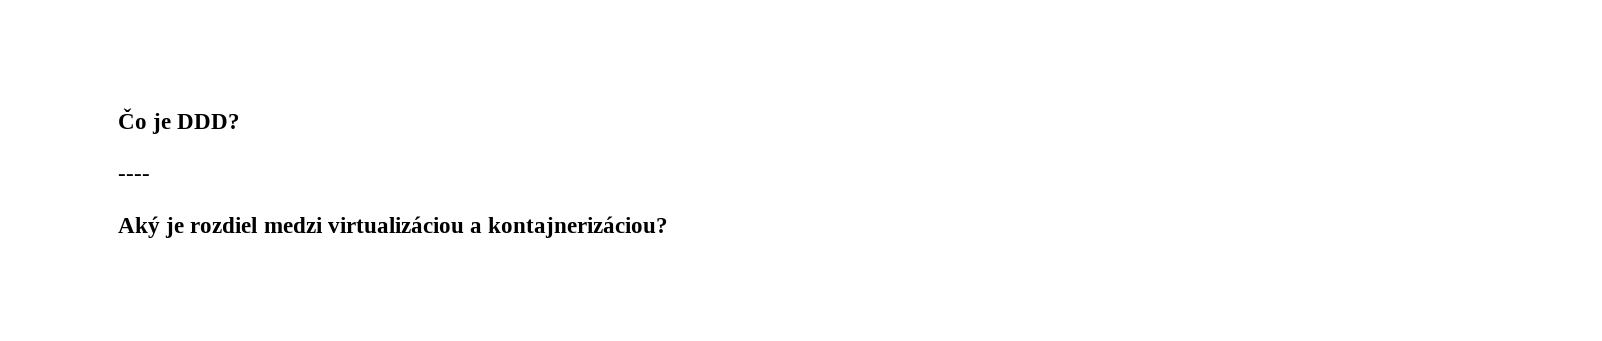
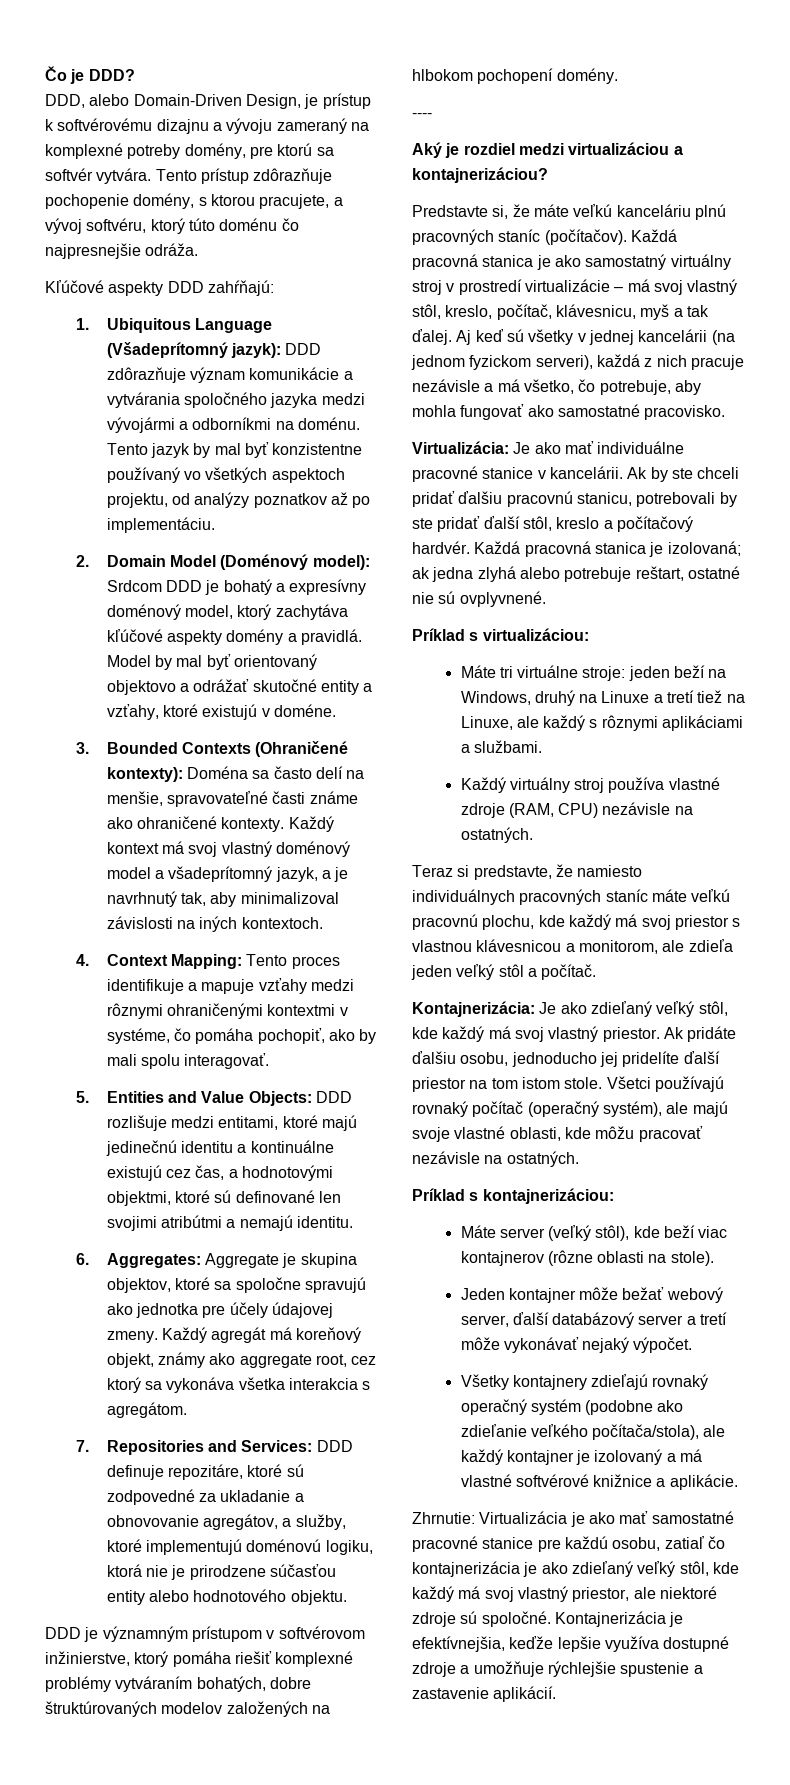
+ DDD, alebo Domain-Driven Design, je prístup k softvérovému dizajnu a vývoju zameraný na komplexné potreby domény, pre ktorú sa softvér vytvára. Tento prístup zdôrazňuje pochopenie domény, s ktorou pracujete, a vývoj softvéru, ktorý túto doménu čo najpresnejšie odráža.
+ Kľúčové aspekty DDD zahŕňajú:
+ 1. Ubiquitous Language (Všadeprítomný jazyk): DDD zdôrazňuje význam komunikácie a vytvárania spoločného jazyka medzi vývojármi a odborníkmi na doménu. Tento jazyk by mal byť konzistentne používaný vo všetkých aspektoch projektu, od analýzy poznatkov až po implementáciu.
+ 2. Domain Model (Doménový model): Srdcom DDD je bohatý a expresívny doménový model, ktorý zachytáva kľúčové aspekty domény a pravidlá. Model by mal byť orientovaný objektovo a odrážať skutočné entity a vzťahy, ktoré existujú v doméne.
+ 3. Bounded Contexts (Ohraničené kontexty): Doména sa často delí na menšie, spravovateľné časti známe ako ohraničené kontexty. Každý kontext má svoj vlastný doménový model a všadeprítomný jazyk, a je navrhnutý tak, aby minimalizoval závislosti na iných kontextoch.
+ 4. Context Mapping: Tento proces identifikuje a mapuje vzťahy medzi rôznymi ohraničenými kontextmi v systéme, čo pomáha pochopiť, ako by mali spolu interagovať.
+ 5. Entities and Value Objects: DDD rozlišuje medzi entitami, ktoré majú jedinečnú identitu a kontinuálne existujú cez čas, a hodnotovými objektmi, ktoré sú definované len svojimi atribútmi a nemajú identitu.
+ 6. Aggregates: Aggregate je skupina objektov, ktoré sa spoločne spravujú ako jednotka pre účely údajovej zmeny. Každý agregát má koreňový objekt, známy ako aggregate root, cez ktorý sa vykonáva všetka interakcia s agregátom.
+ 7. Repositories and Services: DDD definuje repozitáre, ktoré sú zodpovedné za ukladanie a obnovovanie agregátov, a služby, ktoré implementujú doménovú logiku, ktorá nie je prirodzene súčasťou entity alebo hodnotového objektu.
+ DDD je významným prístupom v softvérovom inžinierstve, ktorý pomáha riešiť komplexné problémy vytváraním bohatých, dobre štruktúrovaných modelov založených na hlbokom pochopení domény.
+ Predstavte si, že máte veľkú kanceláriu plnú pracovných staníc (počítačov). Každá pracovná stanica je ako samostatný virtuálny stroj v prostredí virtualizácie – má svoj vlastný stôl, kreslo, počítač, klávesnicu, myš a tak ďalej. Aj keď sú všetky v jednej kancelárii (na jednom fyzickom serveri), každá z nich pracuje nezávisle a má všetko, čo potrebuje, aby mohla fungovať ako samostatné pracovisko.
+ Virtualizácia: Je ako mať individuálne pracovné stanice v kancelárii. Ak by ste chceli pridať ďalšiu pracovnú stanicu, potrebovali by ste pridať ďalší stôl, kreslo a počítačový hardvér. Každá pracovná stanica je izolovaná; ak jedna zlyhá alebo potrebuje reštart, ostatné nie sú ovplyvnené.
+ Príklad s virtualizáciou:
+ Máte tri virtuálne stroje: jeden beží na Windows, druhý na Linuxe a tretí tiež na Linuxe, ale každý s rôznymi aplikáciami a službami.
+ Každý virtuálny stroj používa vlastné zdroje (RAM, CPU) nezávisle na ostatných.
+ Teraz si predstavte, že namiesto individuálnych pracovných staníc máte veľkú pracovnú plochu, kde každý má svoj priestor s vlastnou klávesnicou a monitorom, ale zdieľa jeden veľký stôl a počítač.
+ Kontajnerizácia: Je ako zdieľaný veľký stôl, kde každý má svoj vlastný priestor. Ak pridáte ďalšiu osobu, jednoducho jej pridelíte ďalší priestor na tom istom stole. Všetci používajú rovnaký počítač (operačný systém), ale majú svoje vlastné oblasti, kde môžu pracovať nezávisle na ostatných.
+ Príklad s kontajnerizáciou:
+ Máte server (veľký stôl), kde beží viac kontajnerov (rôzne oblasti na stole).
+ Jeden kontajner môže bežať webový server, ďalší databázový server a tretí môže vykonávať nejaký výpočet.
+ Všetky kontajnery zdieľajú rovnaký operačný systém (podobne ako zdieľanie veľkého počítača/stola), ale každý kontajner je izolovaný a má vlastné softvérové knižnice a aplikácie.
+ Zhrnutie: Virtualizácia je ako mať samostatné pracovné stanice pre každú osobu, zatiaľ čo kontajnerizácia je ako zdieľaný veľký stôl, kde každý má svoj vlastný priestor, ale niektoré zdroje sú spoločné. Kontajnerizácia je efektívnejšia, keďže lepšie využíva dostupné zdroje a umožňuje rýchlejšie spustenie a zastavenie aplikácií.

